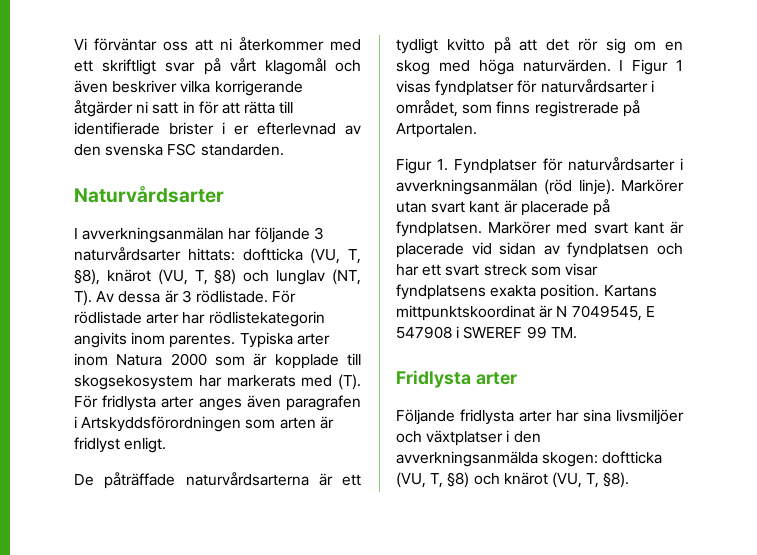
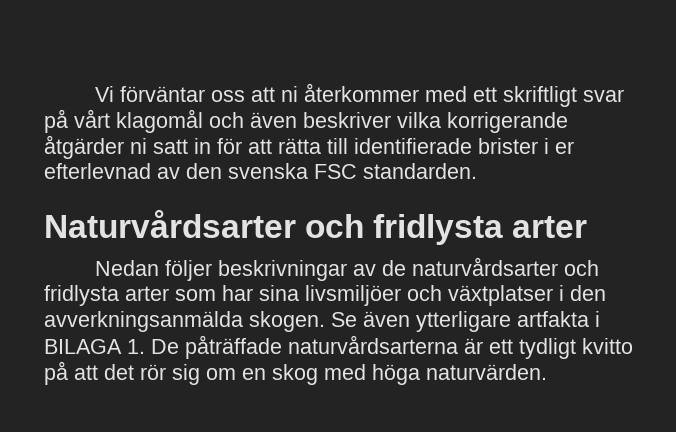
- Naturvårdsarter
- I avverkningsanmälan har följande 3 naturvårdsarter hittats: doftticka (VU, T, §8), knärot (VU, T, §8) och lunglav (NT, T). Av dessa är 3 rödlistade. För rödlistade arter har rödlistekategorin angivits inom parentes. Typiska arter inom Natura 2000 som är kopplade till skogsekosystem har markerats med (T). För fridlysta arter anges även paragrafen i Artskyddsförordningen som arten är fridlyst enligt.
- De påträffade naturvårdsarterna är ett tydligt kvitto på att det rör sig om en skog med höga naturvärden. I Figur 1 visas fyndplatser för naturvårdsarter i området, som finns registrerade på Artportalen.
- Figur 1. Fyndplatser för naturvårdsarter i avverkningsanmälan (röd linje). Markörer utan svart kant är placerade på fyndplatsen. Markörer med svart kant är placerade vid sidan av fyndplatsen och har ett svart streck som visar fyndplatsens exakta position. Kartans mittpunktskoordinat är N 7049545, E 547908 i SWEREF 99 TM.
- Fridlysta arter
- Följande fridlysta arter har sina livsmiljöer och växtplatser i den avverkningsanmälda skogen: doftticka (VU, T, §8) och knärot (VU, T, §8).
+ Naturvårdsarter och fridlysta arter
+ Nedan följer beskrivningar av de naturvårdsarter och fridlysta arter som har sina livsmiljöer och växtplatser i den avverkningsanmälda skogen. Se även ytterligare artfakta i BILAGA 1. De påträffade naturvårdsarterna är ett tydligt kvitto på att det rör sig om en skog med höga naturvärden.

